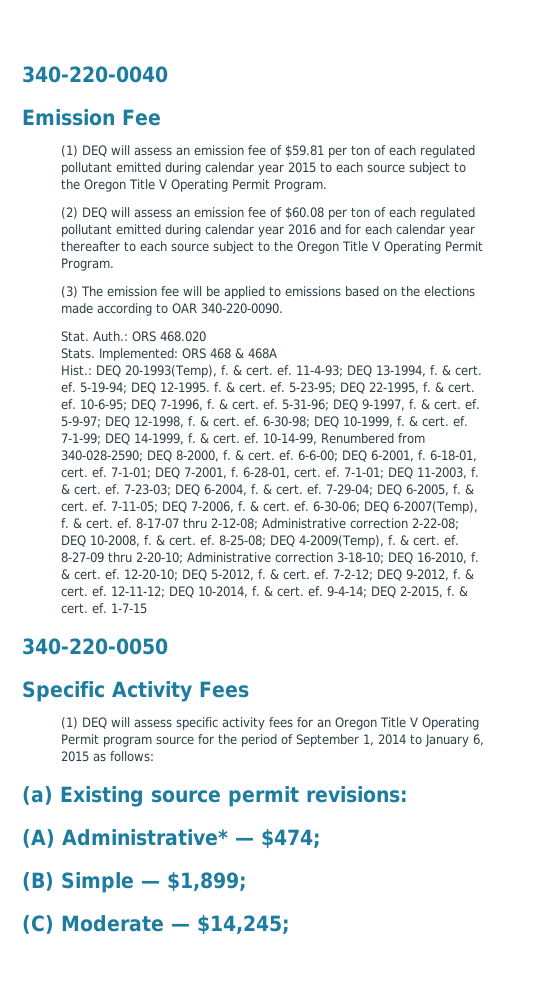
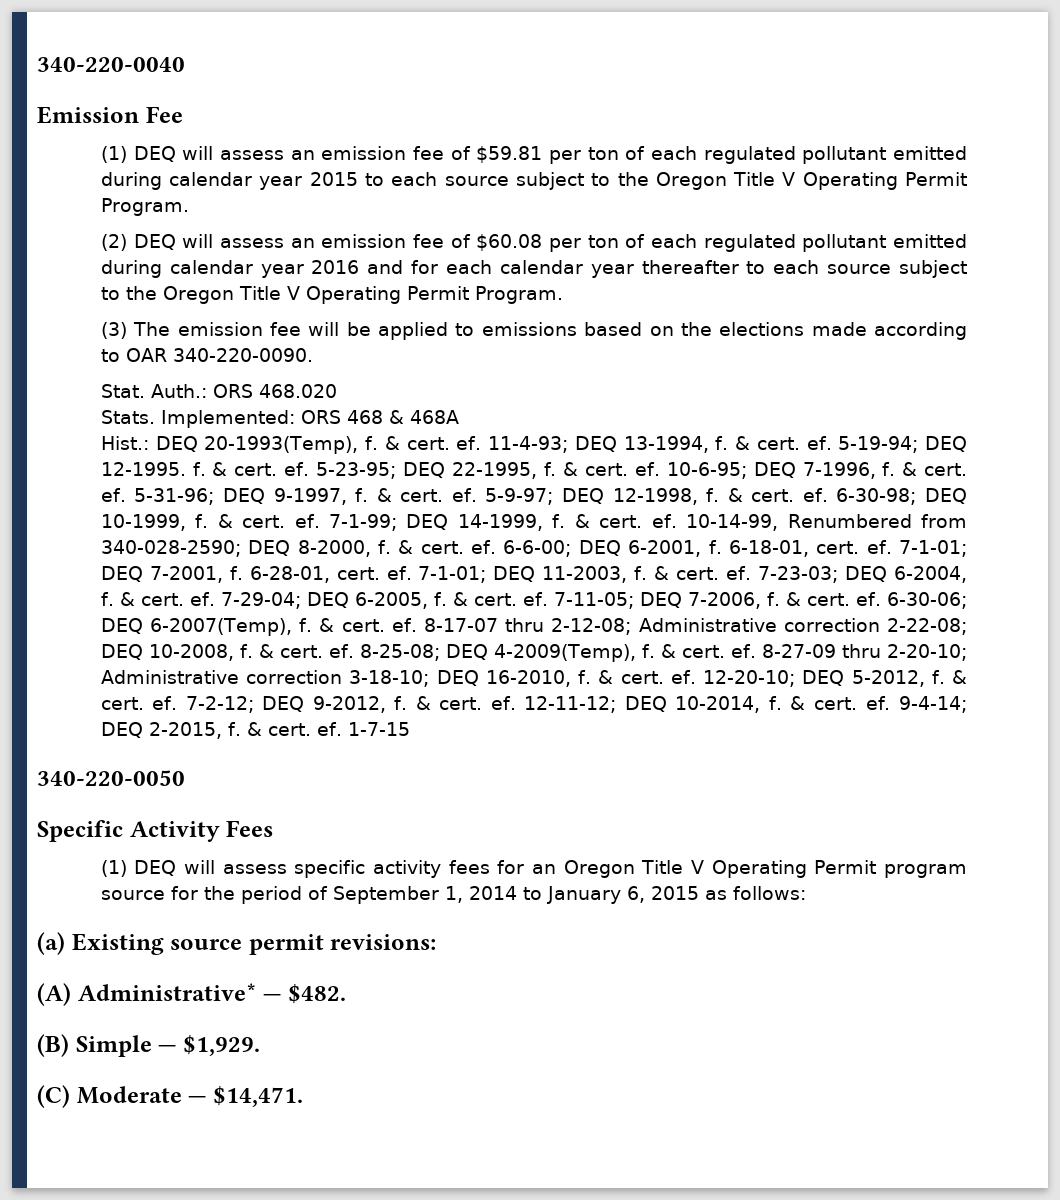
- (A) Administrative* — $474;
+ (A) Administrative* — $482.
- (B) Simple — $1,899;
+ (B) Simple — $1,929.
- (C) Moderate — $14,245;
+ (C) Moderate — $14,471.

